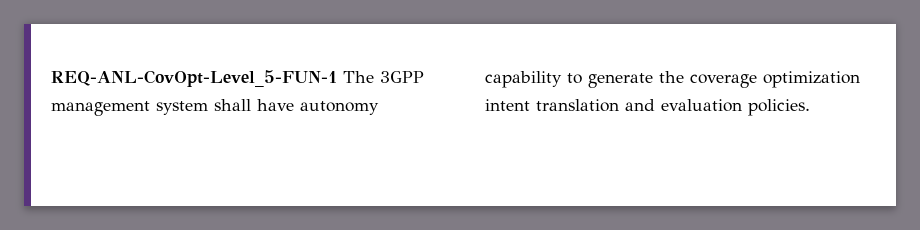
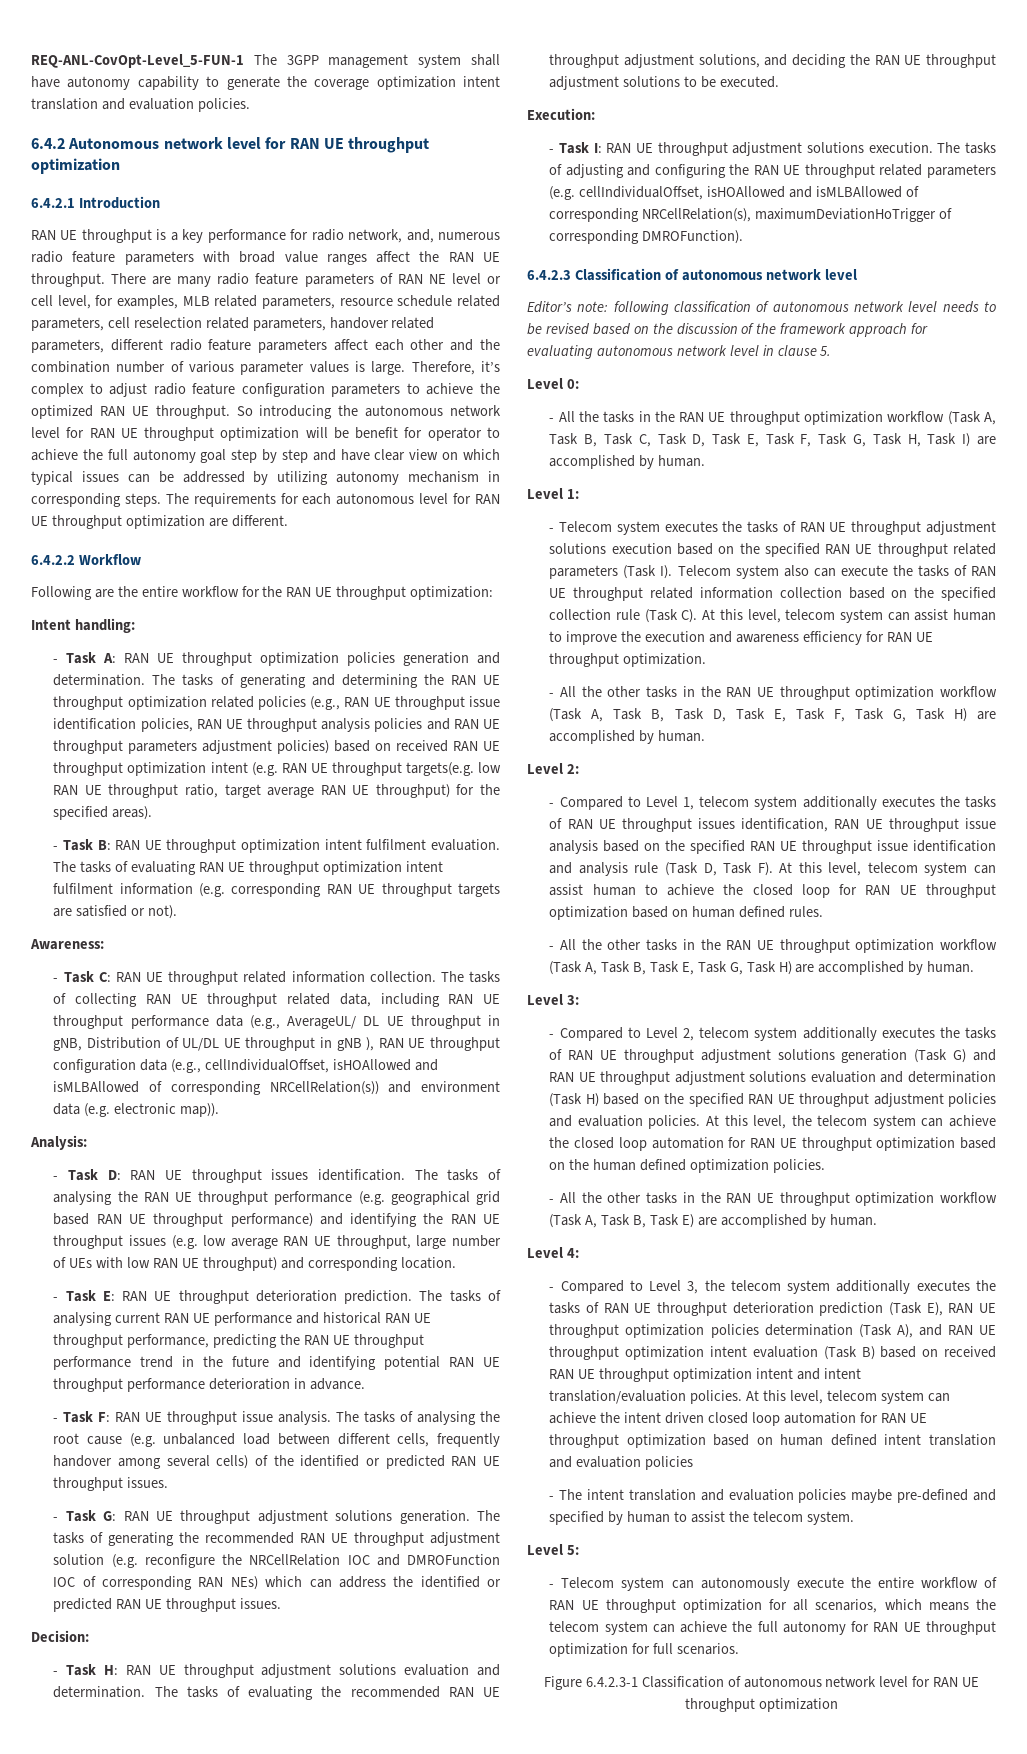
+ 6.4.2 Autonomous network level for RAN UE throughput optimization
+ 6.4.2.1 Introduction
+ RAN UE throughput is a key performance for radio network, and, numerous radio feature parameters with broad value ranges affect the RAN UE throughput. There are many radio feature parameters of RAN NE level or cell level, for examples, MLB related parameters, resource schedule related parameters, cell reselection related parameters, handover related parameters, different radio feature parameters affect each other and the combination number of various parameter values is large. Therefore, it’s complex to adjust radio feature configuration parameters to achieve the optimized RAN UE throughput. So introducing the autonomous network level for RAN UE throughput optimization will be benefit for operator to achieve the full autonomy goal step by step and have clear view on which typical issues can be addressed by utilizing autonomy mechanism in corresponding steps. The requirements for each autonomous level for RAN UE throughput optimization are different.
+ 6.4.2.2 Workflow
+ Following are the entire workflow for the RAN UE throughput optimization:
+ Intent handling:
+ - Task A: RAN UE throughput optimization policies generation and determination. The tasks of generating and determining the RAN UE throughput optimization related policies (e.g., RAN UE throughput issue identification policies, RAN UE throughput analysis policies and RAN UE throughput parameters adjustment policies) based on received RAN UE throughput optimization intent (e.g. RAN UE throughput targets(e.g. low RAN UE throughput ratio, target average RAN UE throughput) for the specified areas).
+ - Task B: RAN UE throughput optimization intent fulfilment evaluation. The tasks of evaluating RAN UE throughput optimization intent fulfilment information (e.g. corresponding RAN UE throughput targets are satisfied or not).
+ Awareness:
+ - Task C: RAN UE throughput related information collection. The tasks of collecting RAN UE throughput related data, including RAN UE throughput performance data (e.g., AverageUL/ DL UE throughput in gNB, Distribution of UL/DL UE throughput in gNB ), RAN UE throughput configuration data (e.g., cellIndividualOffset, isHOAllowed and isMLBAllowed of corresponding NRCellRelation(s)) and environment data (e.g. electronic map)).
+ Analysis:
+ - Task D: RAN UE throughput issues identification. The tasks of analysing the RAN UE throughput performance (e.g. geographical grid based RAN UE throughput performance) and identifying the RAN UE throughput issues (e.g. low average RAN UE throughput, large number of UEs with low RAN UE throughput) and corresponding location.
+ - Task E: RAN UE throughput deterioration prediction. The tasks of analysing current RAN UE performance and historical RAN UE throughput performance, predicting the RAN UE throughput performance trend in the future and identifying potential RAN UE throughput performance deterioration in advance.
+ - Task F: RAN UE throughput issue analysis. The tasks of analysing the root cause (e.g. unbalanced load between different cells, frequently handover among several cells) of the identified or predicted RAN UE throughput issues.
+ - Task G: RAN UE throughput adjustment solutions generation. The tasks of generating the recommended RAN UE throughput adjustment solution (e.g. reconfigure the NRCellRelation IOC and DMROFunction IOC of corresponding RAN NEs) which can address the identified or predicted RAN UE throughput issues.
+ Decision:
+ - Task H: RAN UE throughput adjustment solutions evaluation and determination. The tasks of evaluating the recommended RAN UE throughput adjustment solutions, and deciding the RAN UE throughput adjustment solutions to be executed.
+ Execution:
+ - Task I: RAN UE throughput adjustment solutions execution. The tasks of adjusting and configuring the RAN UE throughput related parameters (e.g. cellIndividualOffset, isHOAllowed and isMLBAllowed of corresponding NRCellRelation(s), maximumDeviationHoTrigger of corresponding DMROFunction).
+ 6.4.2.3 Classification of autonomous network level
+ Editor’s note: following classification of autonomous network level needs to be revised based on the discussion of the framework approach for evaluating autonomous network level in clause 5.
+ Level 0:
+ - All the tasks in the RAN UE throughput optimization workflow (Task A, Task B, Task C, Task D, Task E, Task F, Task G, Task H, Task I) are accomplished by human.
+ Level 1:
+ - Telecom system executes the tasks of RAN UE throughput adjustment solutions execution based on the specified RAN UE throughput related parameters (Task I). Telecom system also can execute the tasks of RAN UE throughput related information collection based on the specified collection rule (Task C). At this level, telecom system can assist human to improve the execution and awareness efficiency for RAN UE throughput optimization.
+ - All the other tasks in the RAN UE throughput optimization workflow (Task A, Task B, Task D, Task E, Task F, Task G, Task H) are accomplished by human.
+ Level 2:
+ - Compared to Level 1, telecom system additionally executes the tasks of RAN UE throughput issues identification, RAN UE throughput issue analysis based on the specified RAN UE throughput issue identification and analysis rule (Task D, Task F). At this level, telecom system can assist human to achieve the closed loop for RAN UE throughput optimization based on human defined rules.
+ - All the other tasks in the RAN UE throughput optimization workflow (Task A, Task B, Task E, Task G, Task H) are accomplished by human.
+ Level 3:
+ - Compared to Level 2, telecom system additionally executes the tasks of RAN UE throughput adjustment solutions generation (Task G) and RAN UE throughput adjustment solutions evaluation and determination (Task H) based on the specified RAN UE throughput adjustment policies and evaluation policies. At this level, the telecom system can achieve the closed loop automation for RAN UE throughput optimization based on the human defined optimization policies.
+ - All the other tasks in the RAN UE throughput optimization workflow (Task A, Task B, Task E) are accomplished by human.
+ Level 4:
+ - Compared to Level 3, the telecom system additionally executes the tasks of RAN UE throughput deterioration prediction (Task E), RAN UE throughput optimization policies determination (Task A), and RAN UE throughput optimization intent evaluation (Task B) based on received RAN UE throughput optimization intent and intent translation/evaluation policies. At this level, telecom system can achieve the intent driven closed loop automation for RAN UE throughput optimization based on human defined intent translation and evaluation policies
+ - The intent translation and evaluation policies maybe pre-defined and specified by human to assist the telecom system.
+ Level 5:
+ - Telecom system can autonomously execute the entire workflow of RAN UE throughput optimization for all scenarios, which means the telecom system can achieve the full autonomy for RAN UE throughput optimization for full scenarios.
+ Figure 6.4.2.3-1 Classification of autonomous network level for RAN UE throughput optimization

